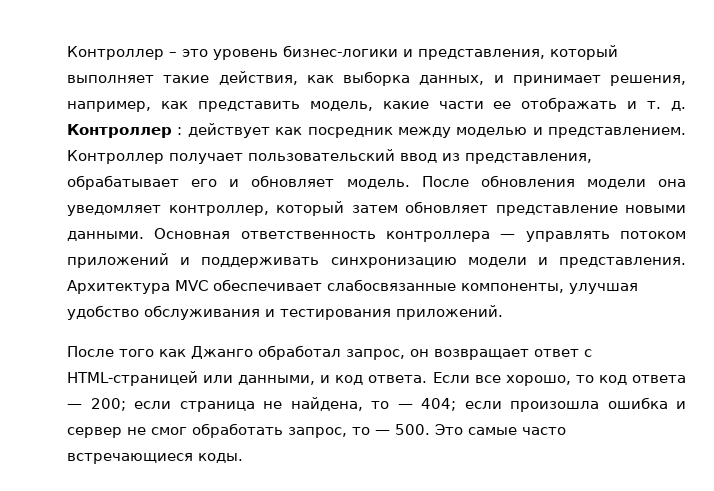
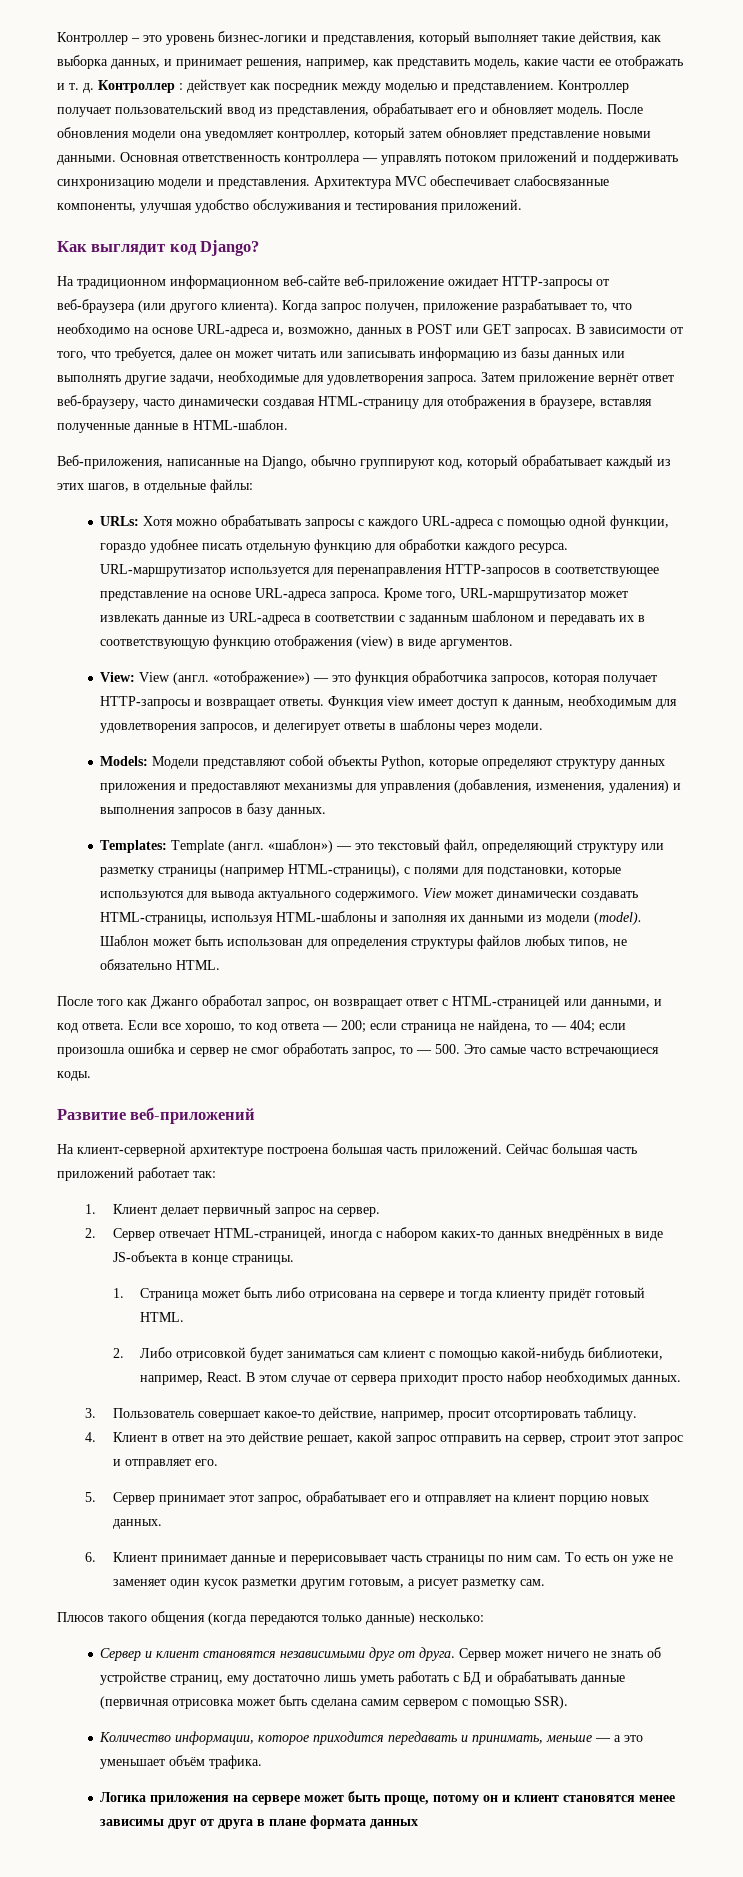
+ Как выглядит код Django?
+ На традиционном информационном веб-сайте веб-приложение ожидает HTTP-запросы от веб-браузера (или другого клиента). Когда запрос получен, приложение разрабатывает то, что необходимо на основе URL-адреса и, возможно, данных в POST или GET запросах. В зависимости от того, что требуется, далее он может читать или записывать информацию из базы данных или выполнять другие задачи, необходимые для удовлетворения запроса. Затем приложение вернёт ответ веб-браузеру, часто динамически создавая HTML-страницу для отображения в браузере, вставляя полученные данные в HTML-шаблон.
+ Веб-приложения, написанные на Django, обычно группируют код, который обрабатывает каждый из этих шагов, в отдельные файлы:
+ URLs: Хотя можно обрабатывать запросы с каждого URL-адреса с помощью одной функции, гораздо удобнее писать отдельную функцию для обработки каждого ресурса. URL-маршрутизатор используется для перенаправления HTTP-запросов в соответствующее представление на основе URL-адреса запроса. Кроме того, URL-маршрутизатор может извлекать данные из URL-адреса в соответствии с заданным шаблоном и передавать их в соответствующую функцию отображения (view) в виде аргументов.
+ View: View (англ. «отображение») — это функция обработчика запросов, которая получает HTTP-запросы и возвращает ответы. Функция view имеет доступ к данным, необходимым для удовлетворения запросов, и делегирует ответы в шаблоны через модели.
+ Models: Модели представляют собой объекты Python, которые определяют структуру данных приложения и предоставляют механизмы для управления (добавления, изменения, удаления) и выполнения запросов в базу данных.
+ Templates: Template (англ. «шаблон») — это текстовый файл, определяющий структуру или разметку страницы (например HTML-страницы), с полями для подстановки, которые используются для вывода актуального содержимого. View может динамически создавать HTML-страницы, используя HTML-шаблоны и заполняя их данными из модели (model). Шаблон может быть использован для определения структуры файлов любых типов, не обязательно HTML.
+ Развитие веб-приложений
+ На клиент-серверной архитектуре построена большая часть приложений. Сейчас большая часть приложений работает так:
+ 1. Клиент делает первичный запрос на сервер.
+ 2. Сервер отвечает HTML-страницей, иногда с набором каких-то данных внедрённых в виде JS-объекта в конце страницы.
+ 1. Страница может быть либо отрисована на сервере и тогда клиенту придёт готовый HTML.
+ 2. Либо отрисовкой будет заниматься сам клиент с помощью какой-нибудь библиотеки, например, React. В этом случае от сервера приходит просто набор необходимых данных.
+ 3. Пользователь совершает какое-то действие, например, просит отсортировать таблицу.
+ 4. Клиент в ответ на это действие решает, какой запрос отправить на сервер, строит этот запрос и отправляет его.
+ 5. Сервер принимает этот запрос, обрабатывает его и отправляет на клиент порцию новых данных.
+ 6. Клиент принимает данные и перерисовывает часть страницы по ним сам. То есть он уже не заменяет один кусок разметки другим готовым, а рисует разметку сам.
+ Плюсов такого общения (когда передаются только данные) несколько:
+ Сервер и клиент становятся независимыми друг от друга. Сервер может ничего не знать об устройстве страниц, ему достаточно лишь уметь работать с БД и обрабатывать данные (первичная отрисовка может быть сделана самим сервером с помощью SSR).
+ Количество информации, которое приходится передавать и принимать, меньше — а это уменьшает объём трафика.
+ Логика приложения на сервере может быть проще, потому он и клиент становятся менее зависимы друг от друга в плане формата данных

